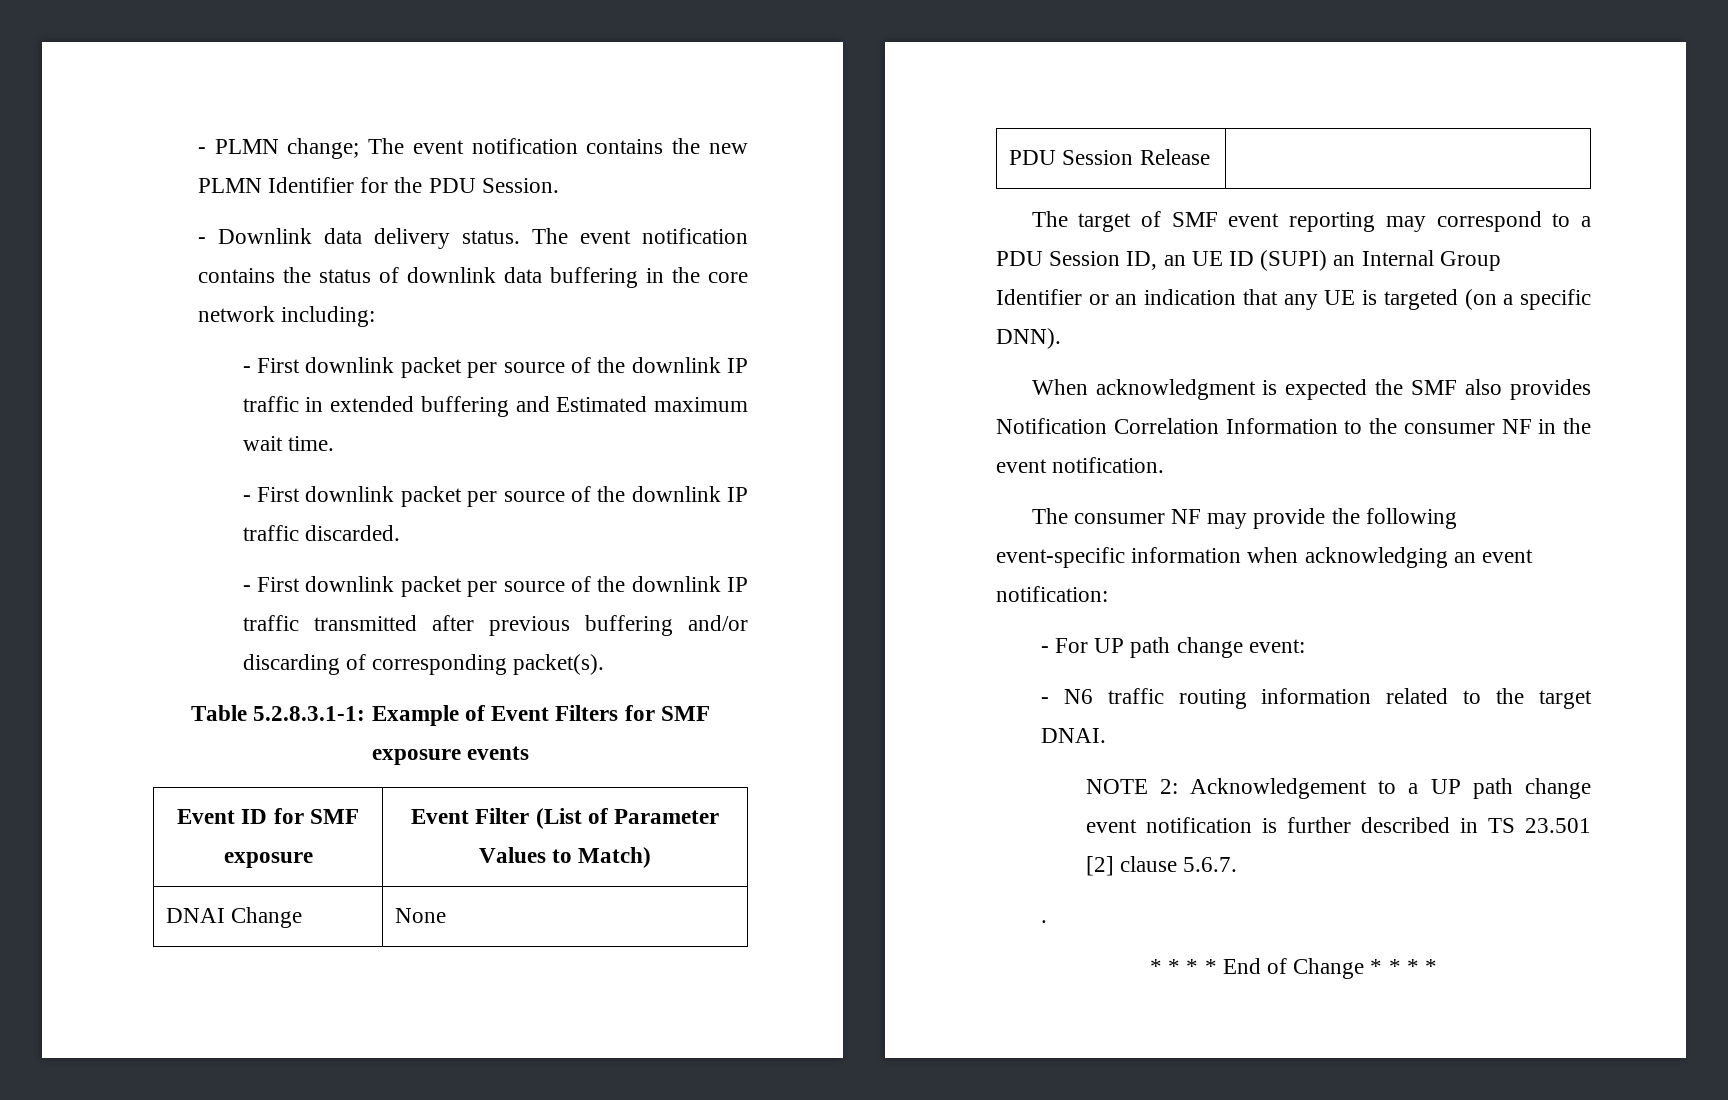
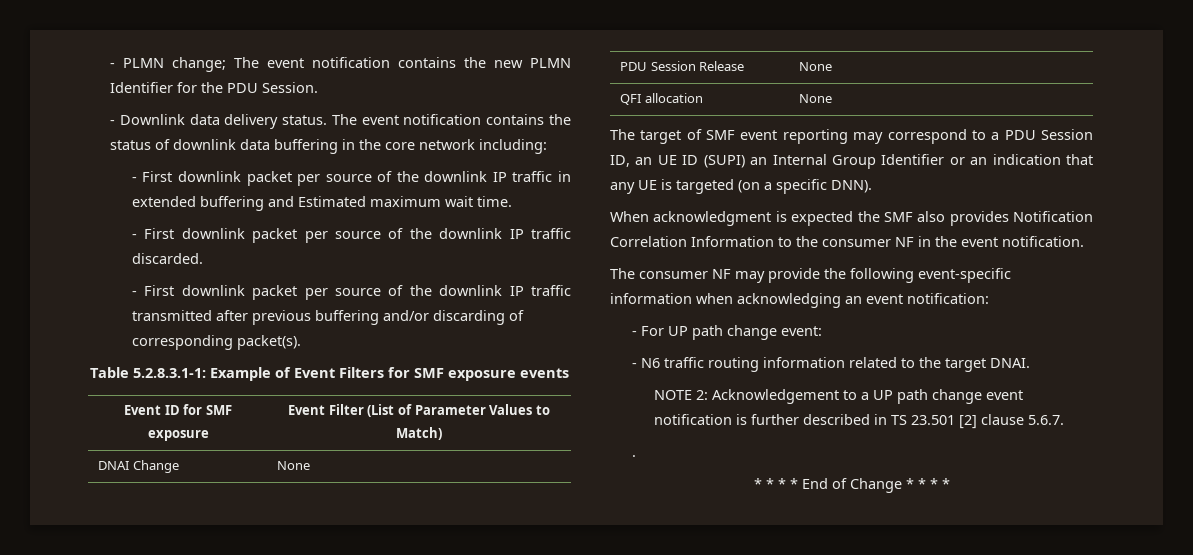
- PDU Session Release |
+ PDU Session Release | None
+ QFI allocation | None

